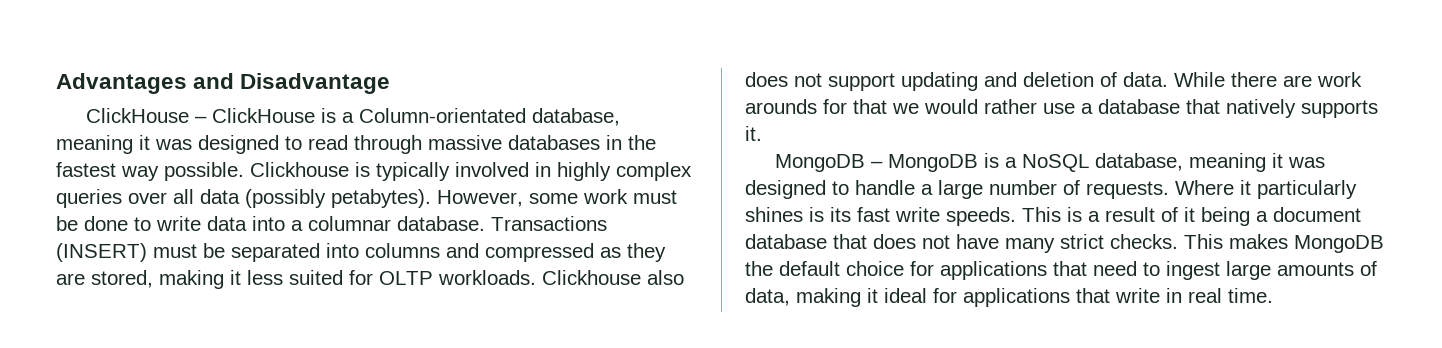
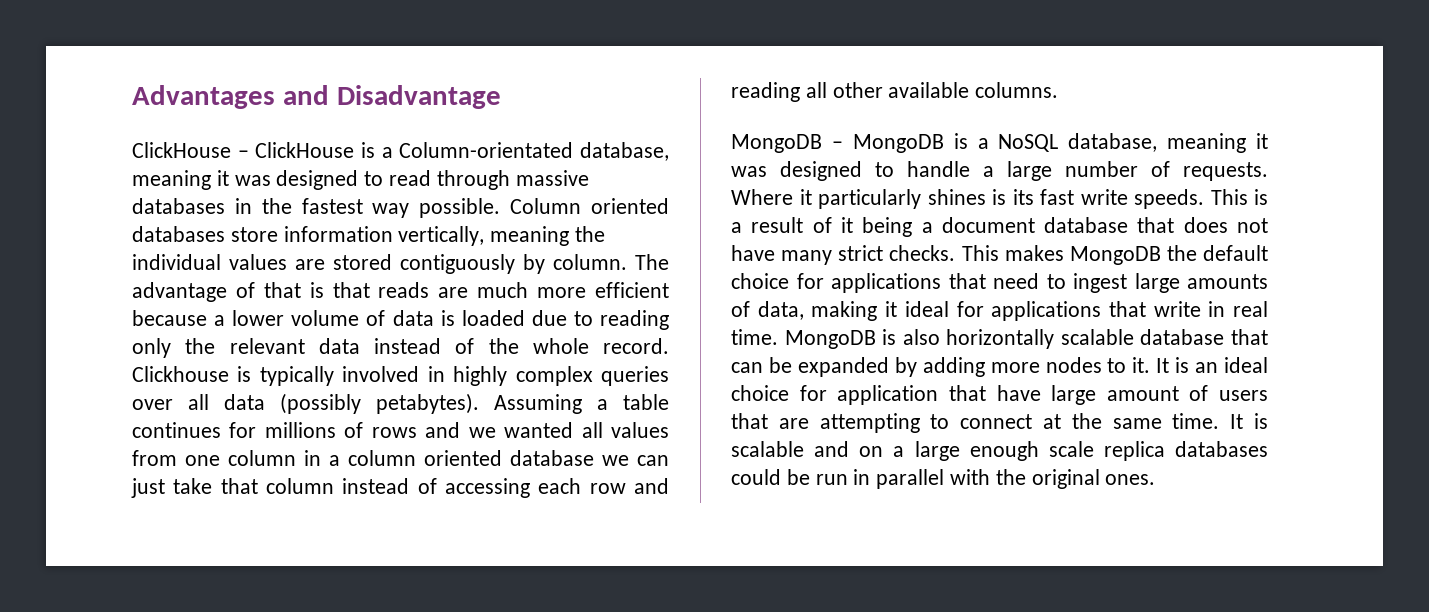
+ Column oriented databases store information vertically, meaning the individual values are stored contiguously by column. The advantage of that is that reads are much more efficient because a lower volume of data is loaded due to reading only the relevant data instead of the whole record.
- However, some work must be done to write data into a columnar database. Transactions (INSERT) must be separated into columns and compressed as they are stored, making it less suited for OLTP workloads. Clickhouse also does not support updating and deletion of data. While there are work arounds for that we would rather use a database that natively supports it.
+ Assuming a table continues for millions of rows and we wanted all values from one column in a column oriented database we can just take that column instead of accessing each row and reading all other available columns.
+ MongoDB is also horizontally scalable database that can be expanded by adding more nodes to it. It is an ideal choice for application that have large amount of users that are attempting to connect at the same time. It is scalable and on a large enough scale replica databases could be run in parallel with the original ones.

